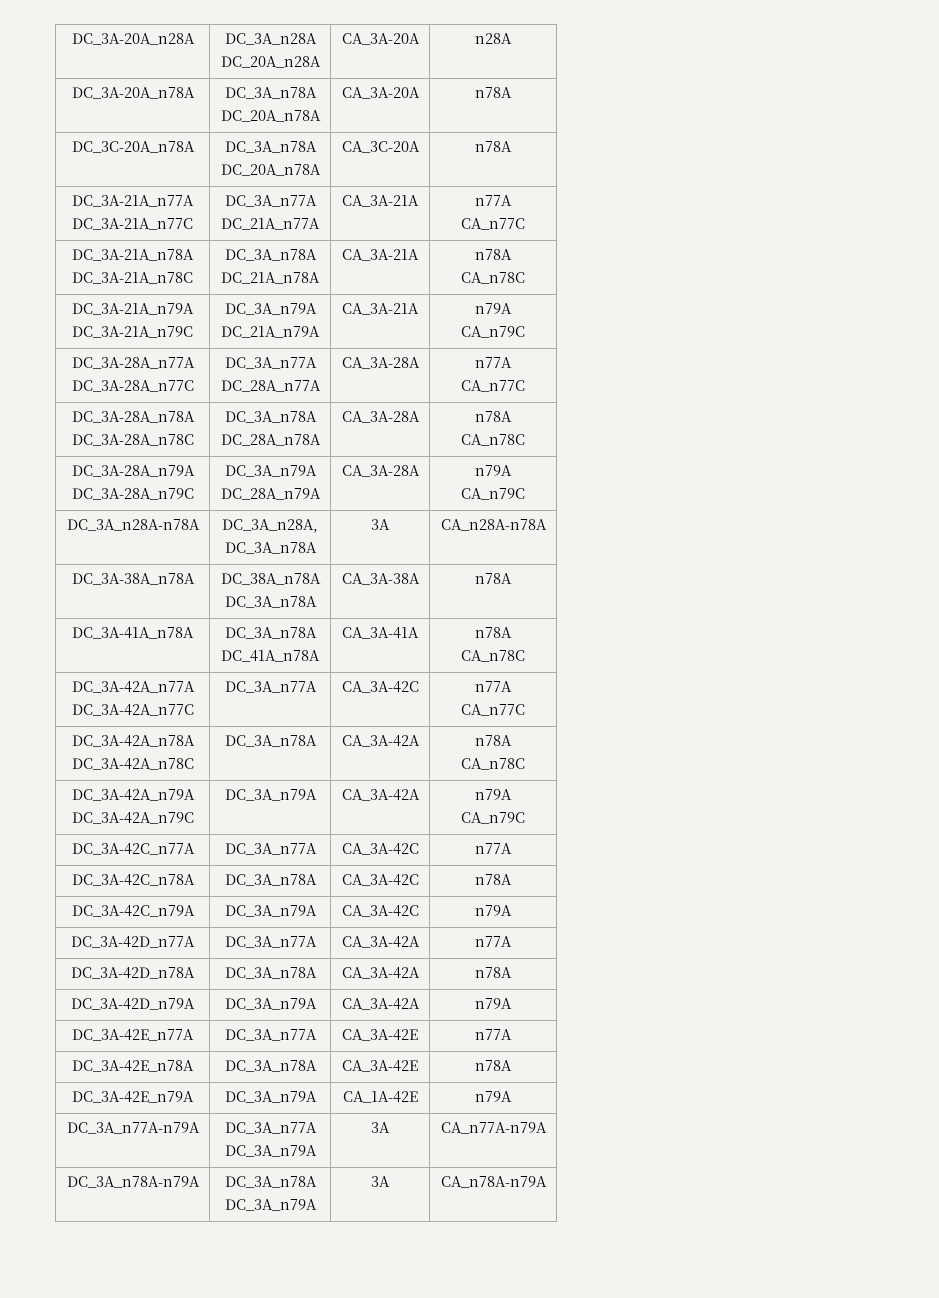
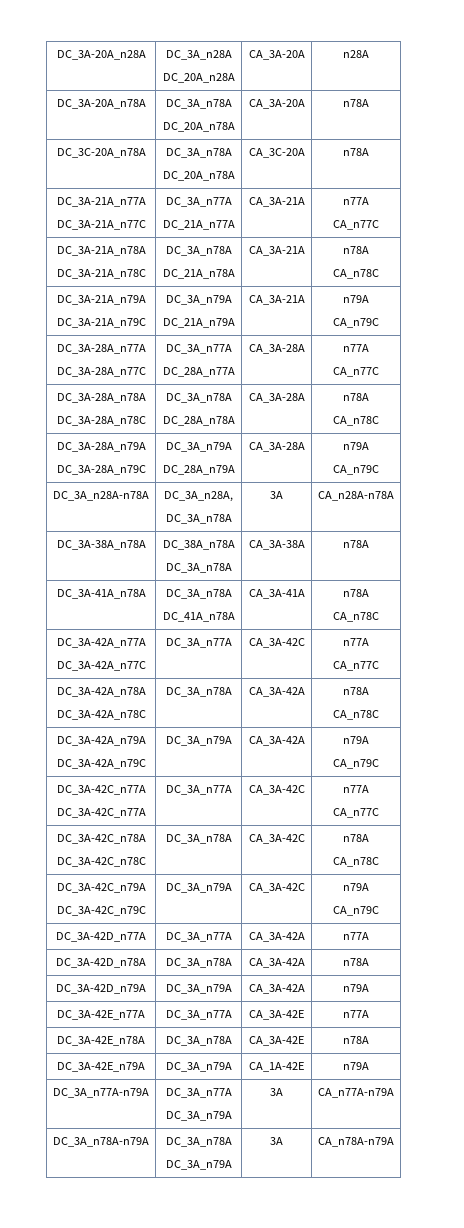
  DC_3A-42A_n79A
  DC_3A-42A_n79C | DC_3A_n79A | CA_3A-42A | n79A
  CA_n79C
+ DC_3A-42C_n77A
  DC_3A-42C_n77A | DC_3A_n77A | CA_3A-42C | n77A
+ CA_n77C
- DC_3A-42C_n78A | DC_3A_n78A | CA_3A-42C | n78A
+ DC_3A-42C_n78A
+ DC_3A-42C_n78C | DC_3A_n78A | CA_3A-42C | n78A
+ CA_n78C
- DC_3A-42C_n79A | DC_3A_n79A | CA_3A-42C | n79A
+ DC_3A-42C_n79A
+ DC_3A-42C_n79C | DC_3A_n79A | CA_3A-42C | n79A
+ CA_n79C

